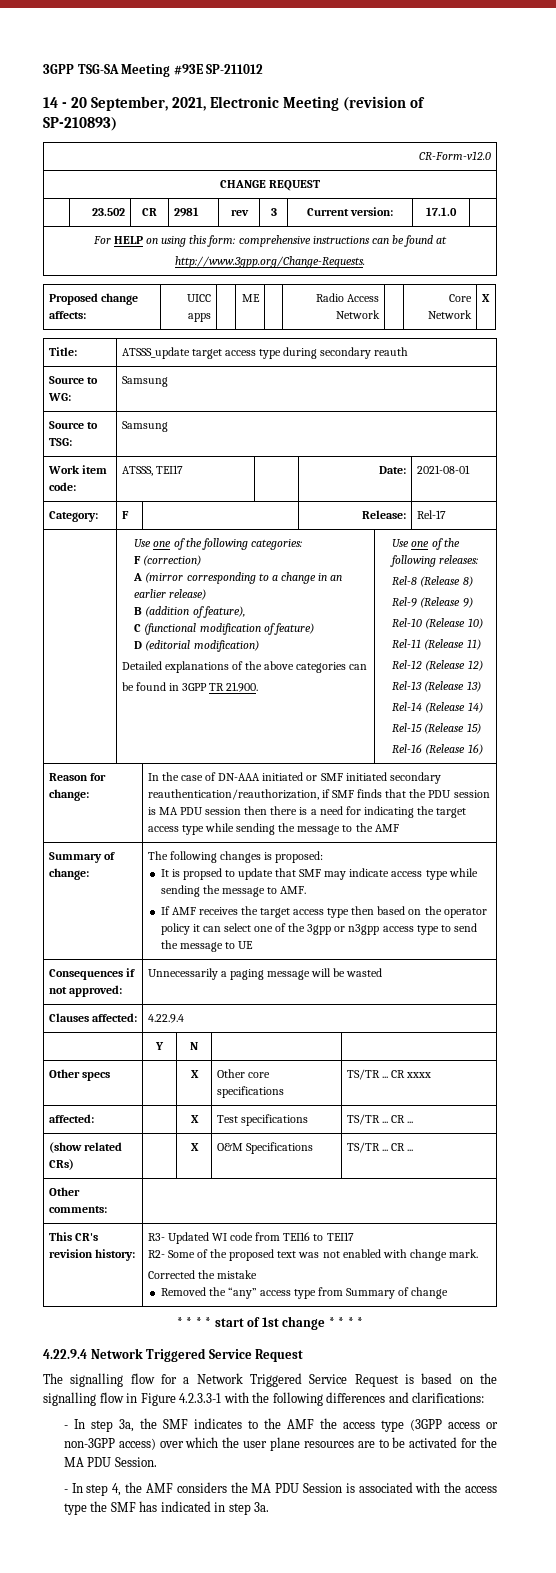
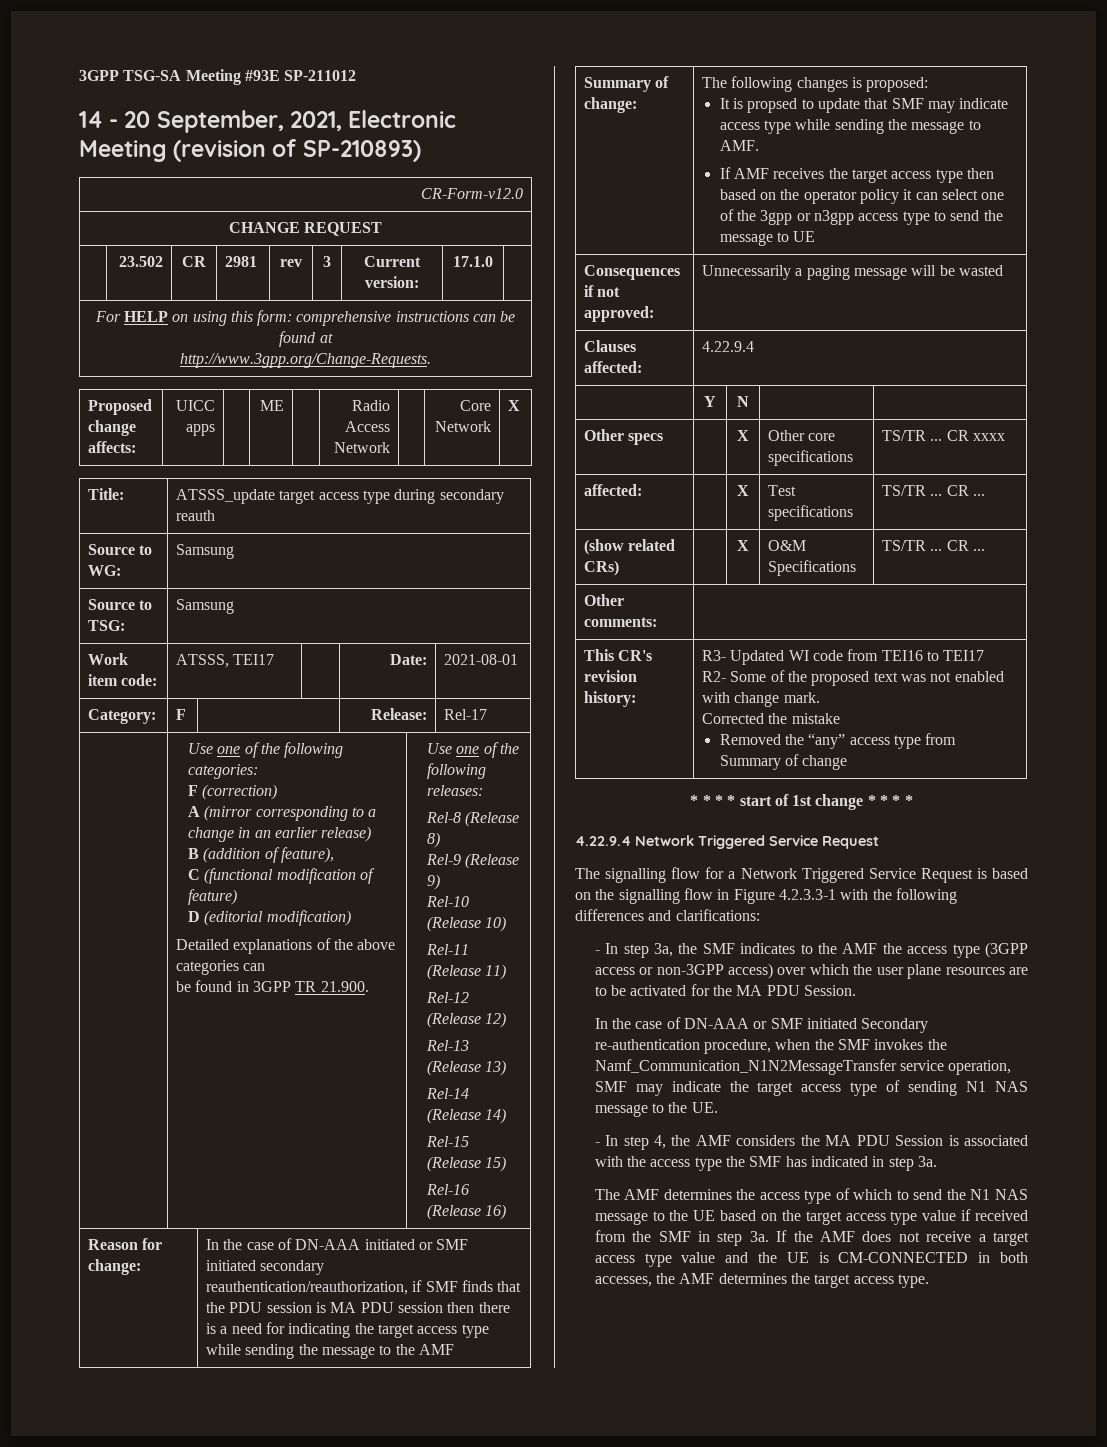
+ In the case of DN-AAA or SMF initiated Secondary re-authentication procedure, when the SMF invokes the Namf_Communication_N1N2MessageTransfer service operation, SMF may indicate the target access type of sending N1 NAS message to the UE.
+ The AMF determines the access type of which to send the N1 NAS message to the UE based on the target access type value if received from the SMF in step 3a. If the AMF does not receive a target access type value and the UE is CM-CONNECTED in both accesses, the AMF determines the target access type.

